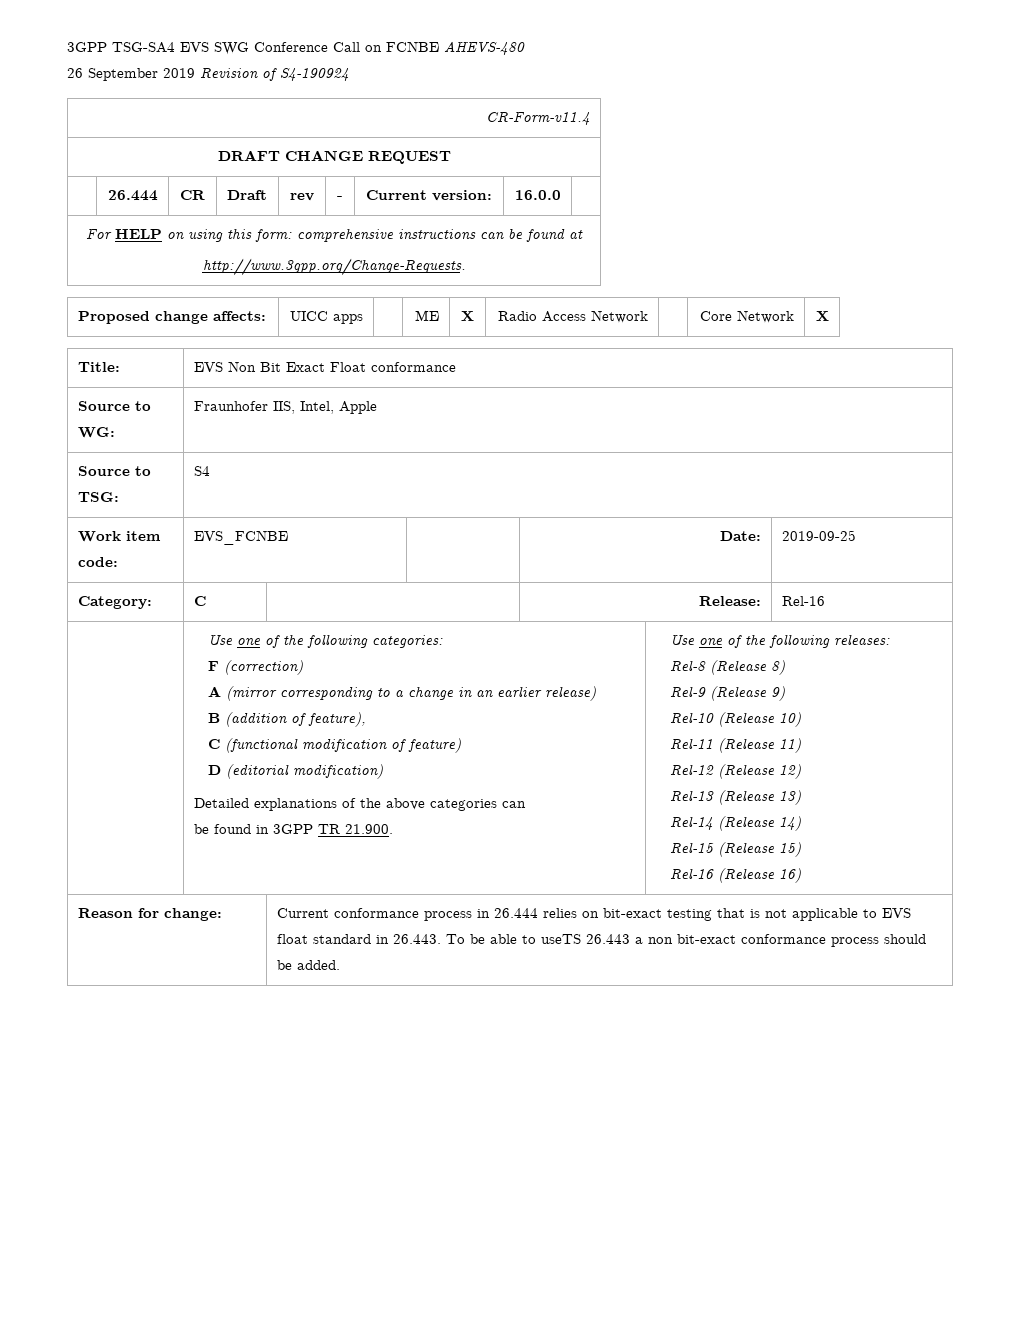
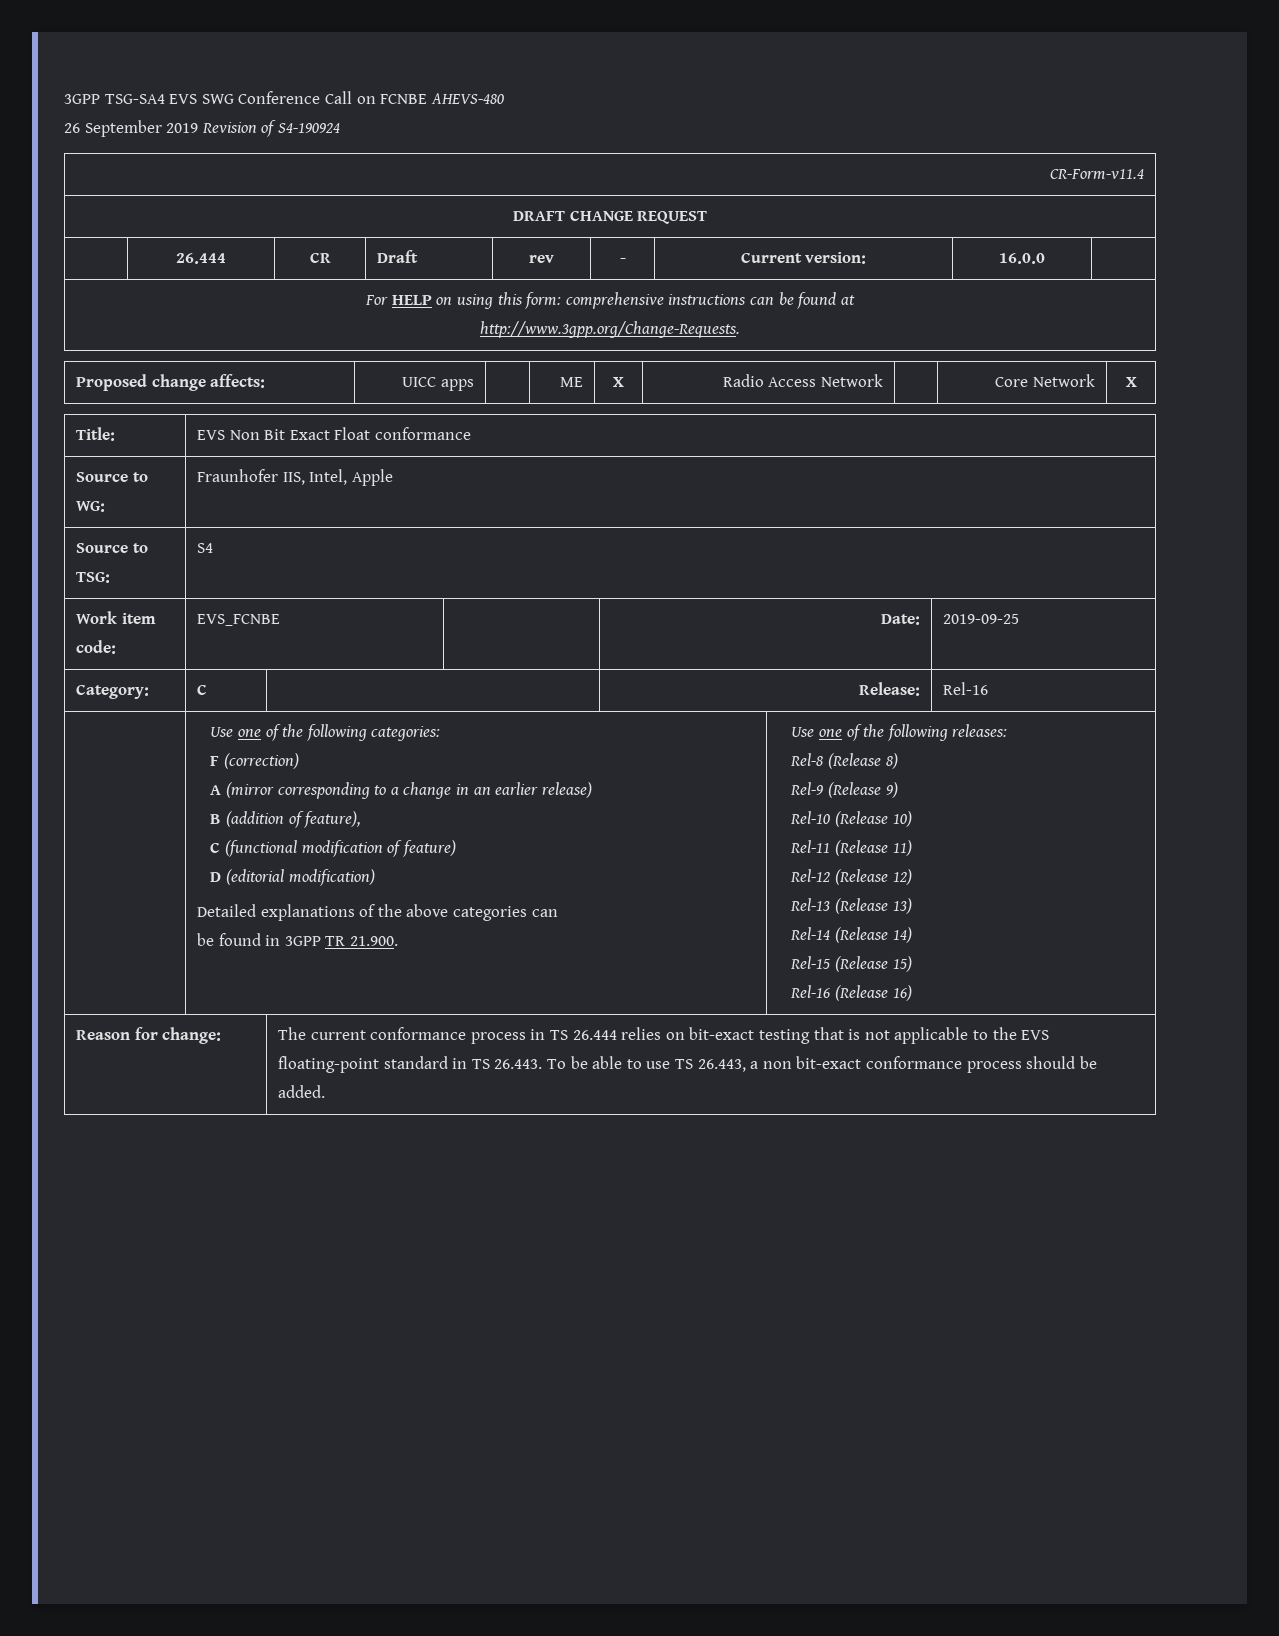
- Current conformance process in 26.444 relies on bit-exact testing that is not applicable to EVS float standard in 26.443. To be able to useTS 26.443 a non bit-exact conformance process should be added.
+ The current conformance process in TS 26.444 relies on bit-exact testing that is not applicable to the EVS floating-point standard in TS 26.443. To be able to use TS 26.443, a non bit-exact conformance process should be added.

